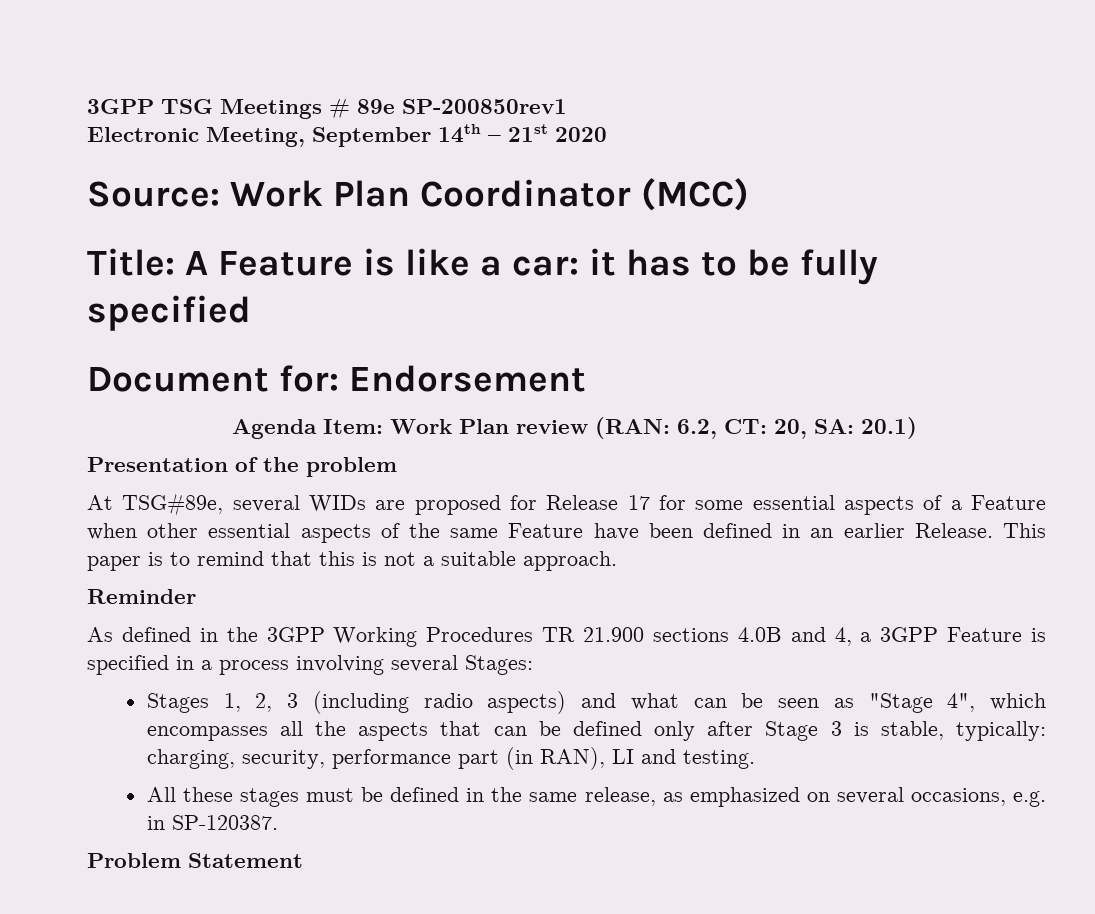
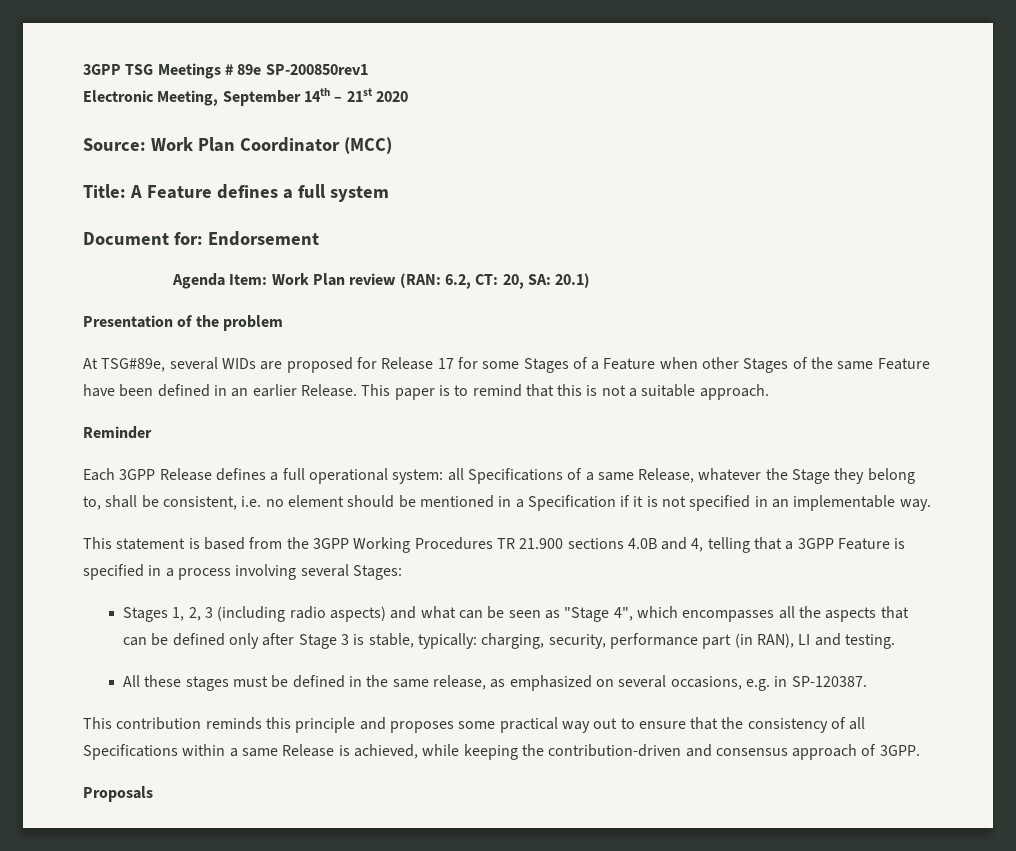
- Title: A Feature is like a car: it has to be fully specified
+ Title: A Feature defines a full system
- At TSG#89e, several WIDs are proposed for Release 17 for some essential aspects of a Feature when other essential aspects of the same Feature have been defined in an earlier Release.
+ At TSG#89e, several WIDs are proposed for Release 17 for some Stages of a Feature when other Stages of the same Feature have been defined in an earlier Release.
- As defined in the 3GPP Working Procedures TR 21.900 sections 4.0B and 4, a 3GPP Feature is specified in a process involving several Stages:
+ Each 3GPP Release defines a full operational system: all Specifications of a same Release, whatever the Stage they belong to, shall be consistent, i.e. no element should be mentioned in a Specification if it is not specified in an implementable way.
+ This statement is based from the 3GPP Working Procedures TR 21.900 sections 4.0B and 4, telling that a 3GPP Feature is specified in a process involving several Stages:
- Problem Statement
+ This contribution reminds this principle and proposes some practical way out to ensure that the consistency of all Specifications within a same Release is achieved, while keeping the contribution-driven and consensus approach of 3GPP.
+ Proposals

